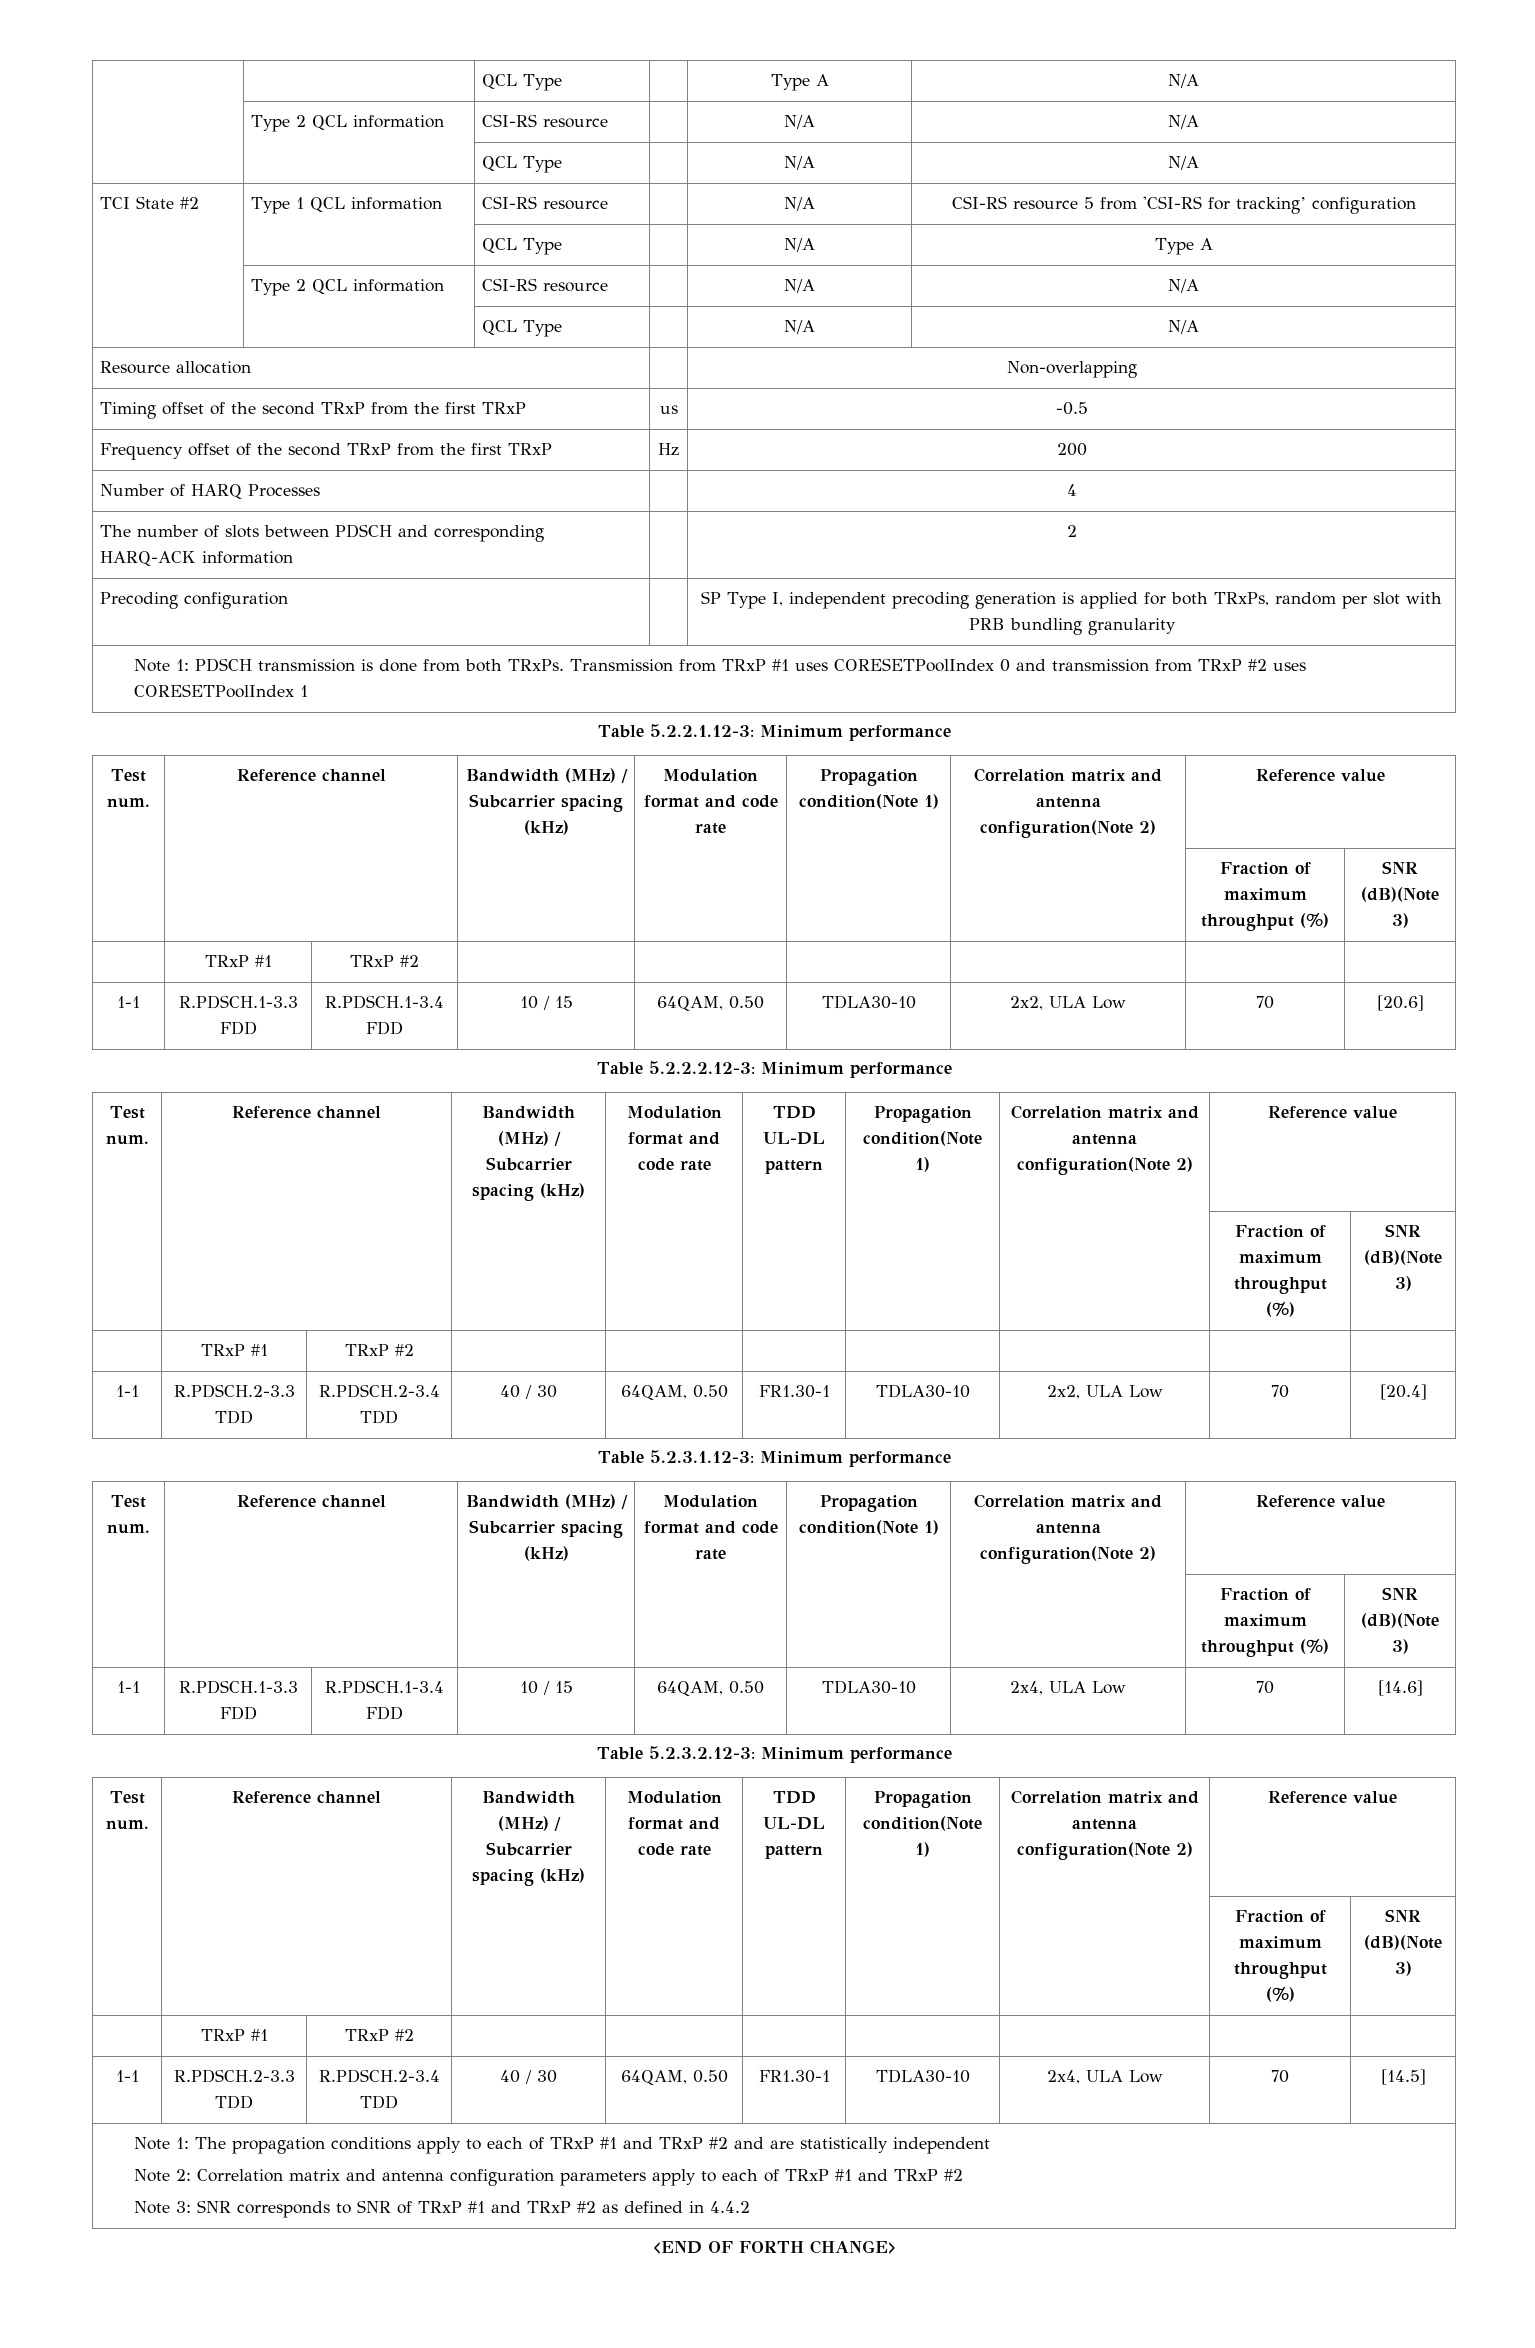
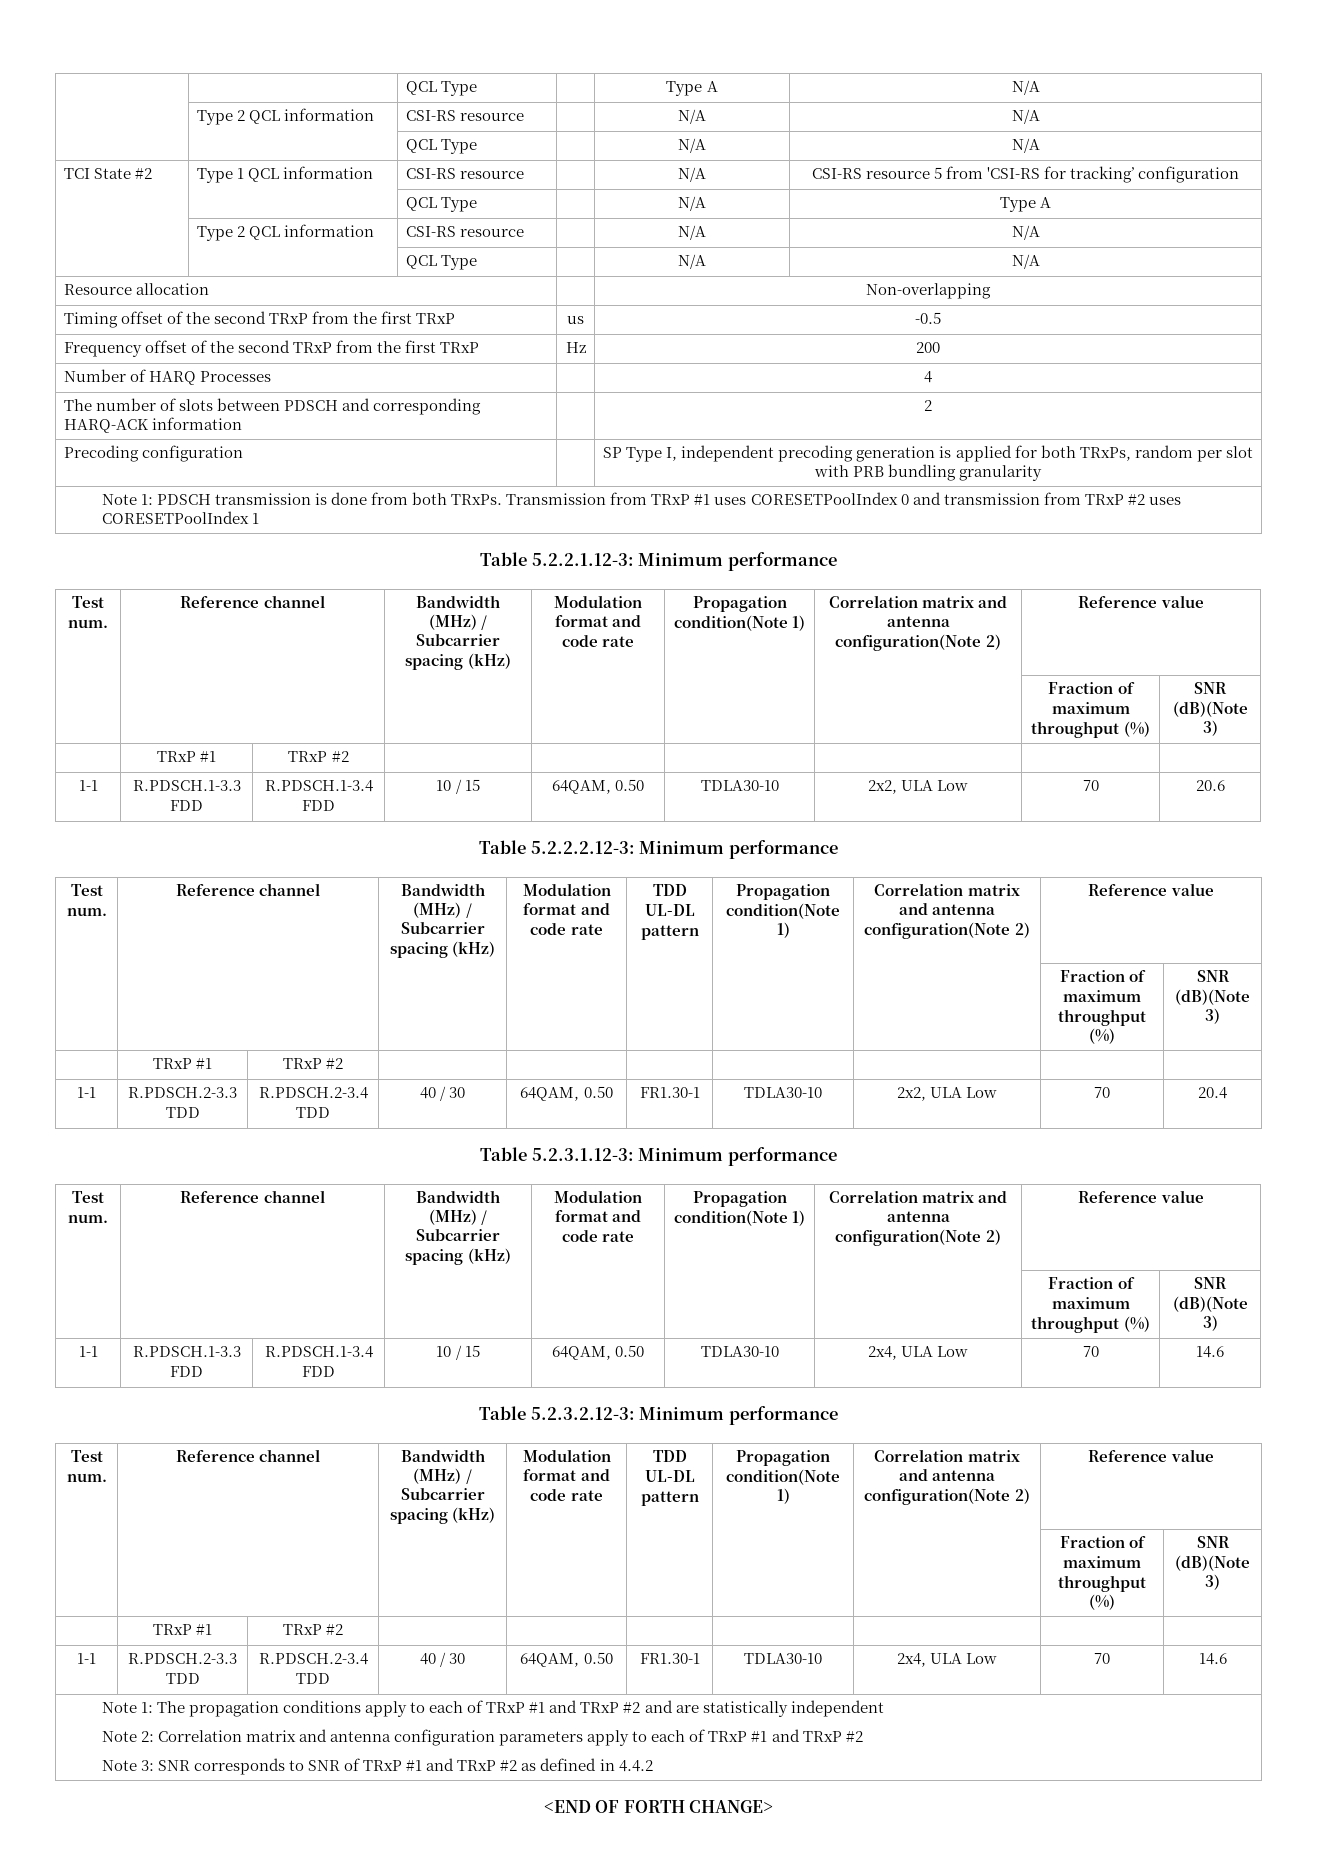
- 1-1 | R.PDSCH.1-3.3 FDD | R.PDSCH.1-3.4 FDD | 10 / 15 | 64QAM, 0.50 | TDLA30-10 | 2x2, ULA Low | 70 | [20.6]
+ 1-1 | R.PDSCH.1-3.3 FDD | R.PDSCH.1-3.4 FDD | 10 / 15 | 64QAM, 0.50 | TDLA30-10 | 2x2, ULA Low | 70 | 20.6
- 1-1 | R.PDSCH.2-3.3 TDD | R.PDSCH.2-3.4 TDD | 40 / 30 | 64QAM, 0.50 | FR1.30-1 | TDLA30-10 | 2x2, ULA Low | 70 | [20.4]
+ 1-1 | R.PDSCH.2-3.3 TDD | R.PDSCH.2-3.4 TDD | 40 / 30 | 64QAM, 0.50 | FR1.30-1 | TDLA30-10 | 2x2, ULA Low | 70 | 20.4
- 1-1 | R.PDSCH.1-3.3 FDD | R.PDSCH.1-3.4 FDD | 10 / 15 | 64QAM, 0.50 | TDLA30-10 | 2x4, ULA Low | 70 | [14.6]
+ 1-1 | R.PDSCH.1-3.3 FDD | R.PDSCH.1-3.4 FDD | 10 / 15 | 64QAM, 0.50 | TDLA30-10 | 2x4, ULA Low | 70 | 14.6
- 1-1 | R.PDSCH.2-3.3 TDD | R.PDSCH.2-3.4 TDD | 40 / 30 | 64QAM, 0.50 | FR1.30-1 | TDLA30-10 | 2x4, ULA Low | 70 | [14.5]
+ 1-1 | R.PDSCH.2-3.3 TDD | R.PDSCH.2-3.4 TDD | 40 / 30 | 64QAM, 0.50 | FR1.30-1 | TDLA30-10 | 2x4, ULA Low | 70 | 14.6

